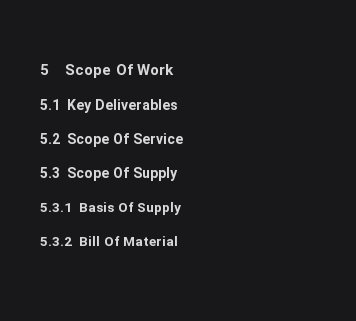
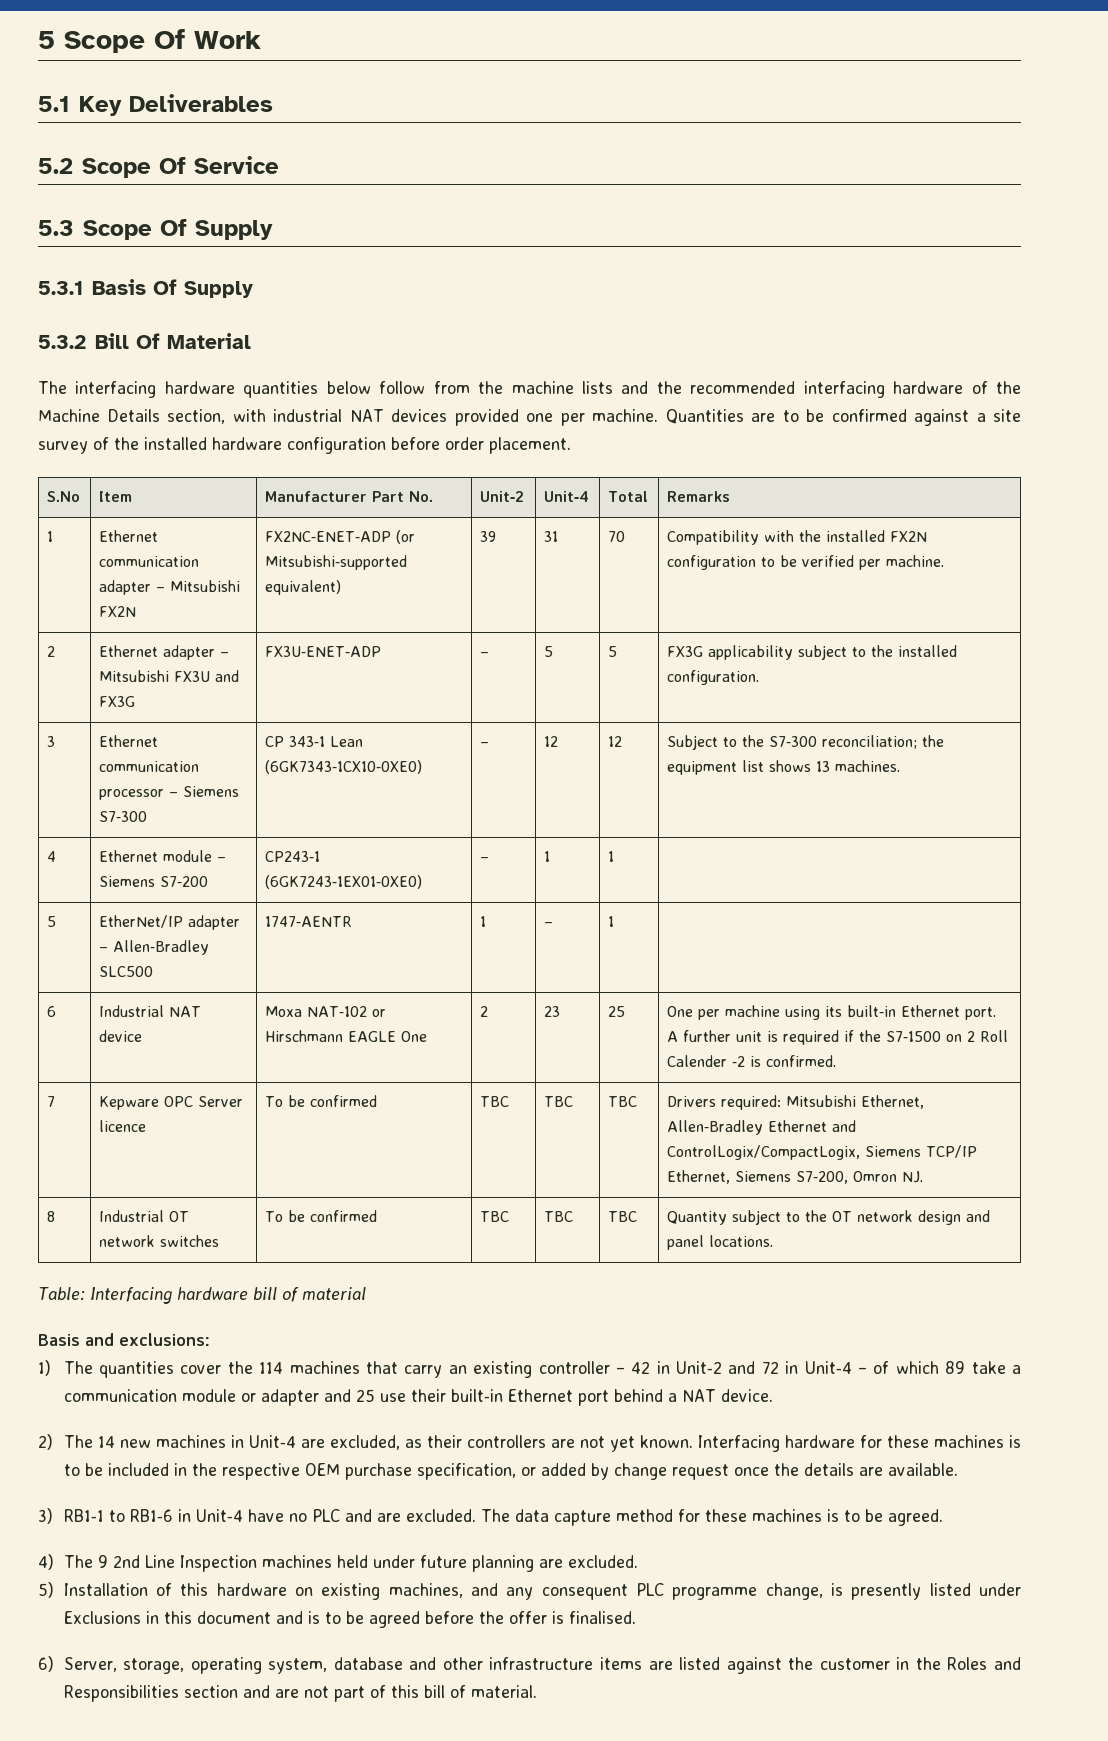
+ The interfacing hardware quantities below follow from the machine lists and the recommended interfacing hardware of the Machine Details section, with industrial NAT devices provided one per machine. Quantities are to be confirmed against a site survey of the installed hardware configuration before order placement.
+ S.No | Item | Manufacturer Part No. | Unit‑2 | Unit‑4 | Total | Remarks
+ 1 | Ethernet communication adapter – Mitsubishi FX2N | FX2NC‑ENET‑ADP (or Mitsubishi‑supported equivalent) | 39 | 31 | 70 | Compatibility with the installed FX2N configuration to be verified per machine.
+ 2 | Ethernet adapter – Mitsubishi FX3U and FX3G | FX3U‑ENET‑ADP | – | 5 | 5 | FX3G applicability subject to the installed configuration.
+ 3 | Ethernet communication processor – Siemens S7‑300 | CP 343‑1 Lean (6GK7343‑1CX10‑0XE0) | – | 12 | 12 | Subject to the S7‑300 reconciliation; the equipment list shows 13 machines.
+ 4 | Ethernet module – Siemens S7‑200 | CP243‑1 (6GK7243‑1EX01‑0XE0) | – | 1 | 1 |
+ 5 | EtherNet/IP adapter – Allen‑Bradley SLC500 | 1747‑AENTR | 1 | – | 1 |
+ 6 | Industrial NAT device | Moxa NAT‑102 or Hirschmann EAGLE One | 2 | 23 | 25 | One per machine using its built‑in Ethernet port. A further unit is required if the S7‑1500 on 2 Roll Calender ‑2 is confirmed.
+ 7 | Kepware OPC Server licence | To be confirmed | TBC | TBC | TBC | Drivers required: Mitsubishi Ethernet, Allen‑Bradley Ethernet and ControlLogix/CompactLogix, Siemens TCP/IP Ethernet, Siemens S7‑200, Omron NJ.
+ 8 | Industrial OT network switches | To be confirmed | TBC | TBC | TBC | Quantity subject to the OT network design and panel locations.
+ Table: Interfacing hardware bill of material
+ Basis and exclusions:
+ 1) The quantities cover the 114 machines that carry an existing controller – 42 in Unit‑2 and 72 in Unit‑4 – of which 89 take a communication module or adapter and 25 use their built‑in Ethernet port behind a NAT device.
+ 2) The 14 new machines in Unit‑4 are excluded, as their controllers are not yet known. Interfacing hardware for these machines is to be included in the respective OEM purchase specification, or added by change request once the details are available.
+ 3) RB1‑1 to RB1‑6 in Unit‑4 have no PLC and are excluded. The data capture method for these machines is to be agreed.
+ 4) The 9 2nd Line Inspection machines held under future planning are excluded.
+ 5) Installation of this hardware on existing machines, and any consequent PLC programme change, is presently listed under Exclusions in this document and is to be agreed before the offer is finalised.
+ 6) Server, storage, operating system, database and other infrastructure items are listed against the customer in the Roles and Responsibilities section and are not part of this bill of material.

